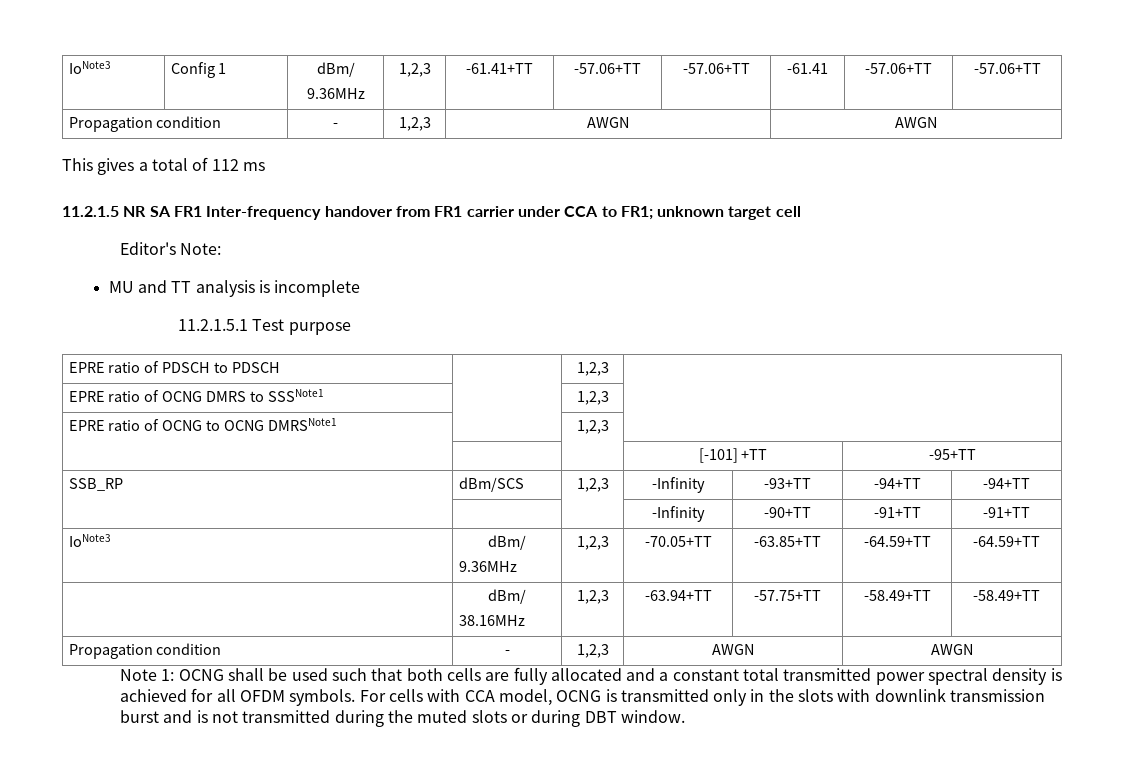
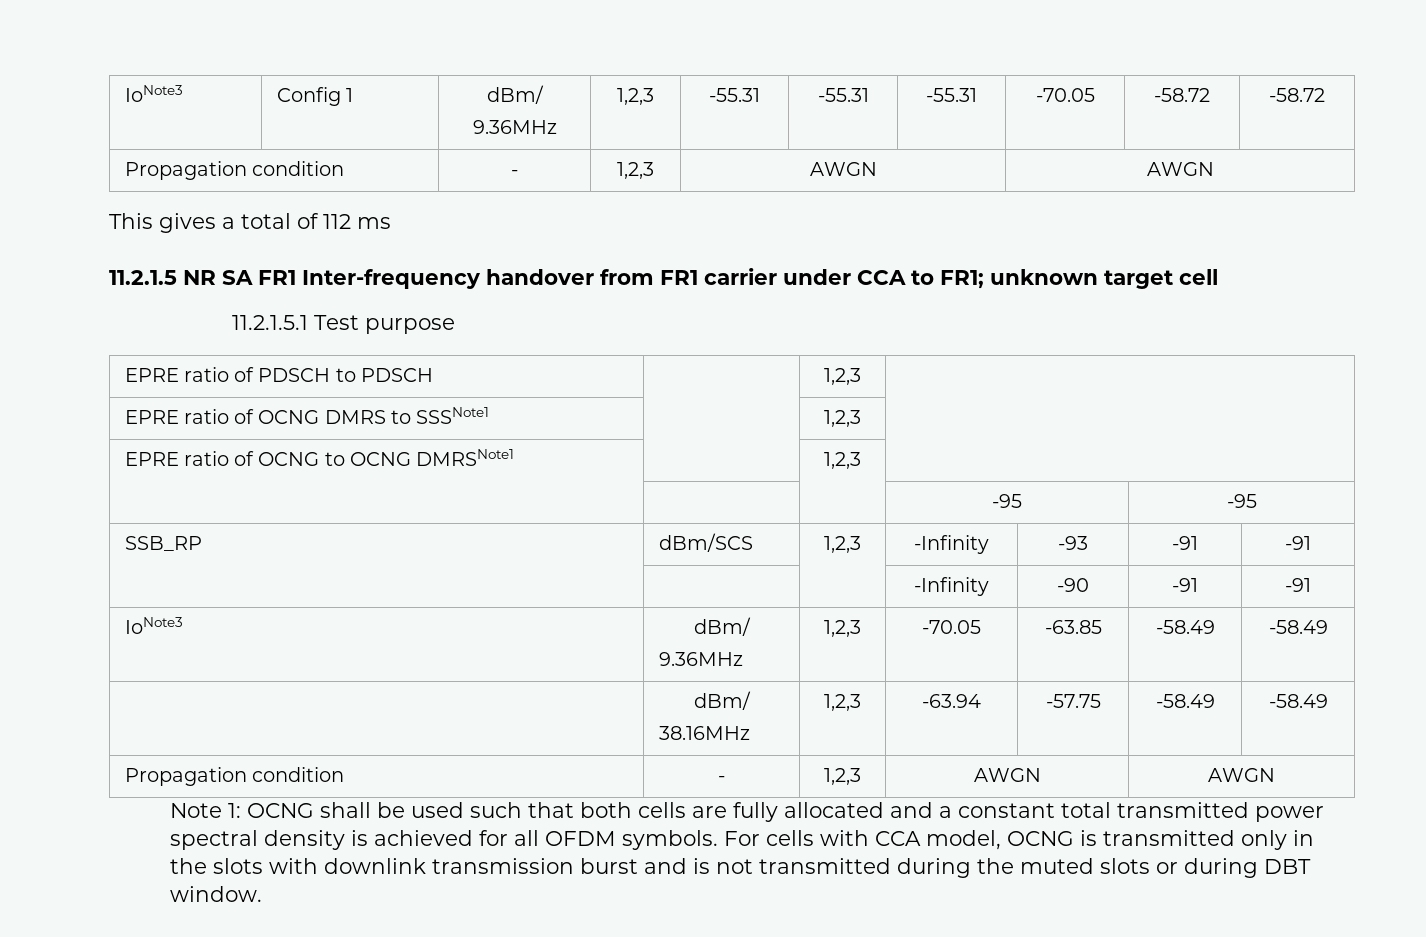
  IoNote3 | Config 1 | dBm/
- 9.36MHz | 1,2,3 | -61.41+TT | -57.06+TT | -57.06+TT | -61.41 | -57.06+TT | -57.06+TT
+ 9.36MHz | 1,2,3 | -55.31 | -55.31 | -55.31 | -70.05 | -58.72 | -58.72
- Editor's Note:
- MU and TT analysis is incomplete
- | | | [-101] +TT | -95+TT
+ | | | -95 | -95
- SSB_RP | dBm/SCS | 1,2,3 | -Infinity | -93+TT | -94+TT | -94+TT
- | | | -Infinity | -90+TT | -91+TT | -91+TT
+ SSB_RP | dBm/SCS | 1,2,3 | -Infinity | -93 | -91 | -91
+ | | | -Infinity | -90 | -91 | -91
  IoNote3 | dBm/
- 9.36MHz | 1,2,3 | -70.05+TT | -63.85+TT | -64.59+TT | -64.59+TT
+ 9.36MHz | 1,2,3 | -70.05 | -63.85 | -58.49 | -58.49
  | dBm/
- 38.16MHz | 1,2,3 | -63.94+TT | -57.75+TT | -58.49+TT | -58.49+TT
+ 38.16MHz | 1,2,3 | -63.94 | -57.75 | -58.49 | -58.49

